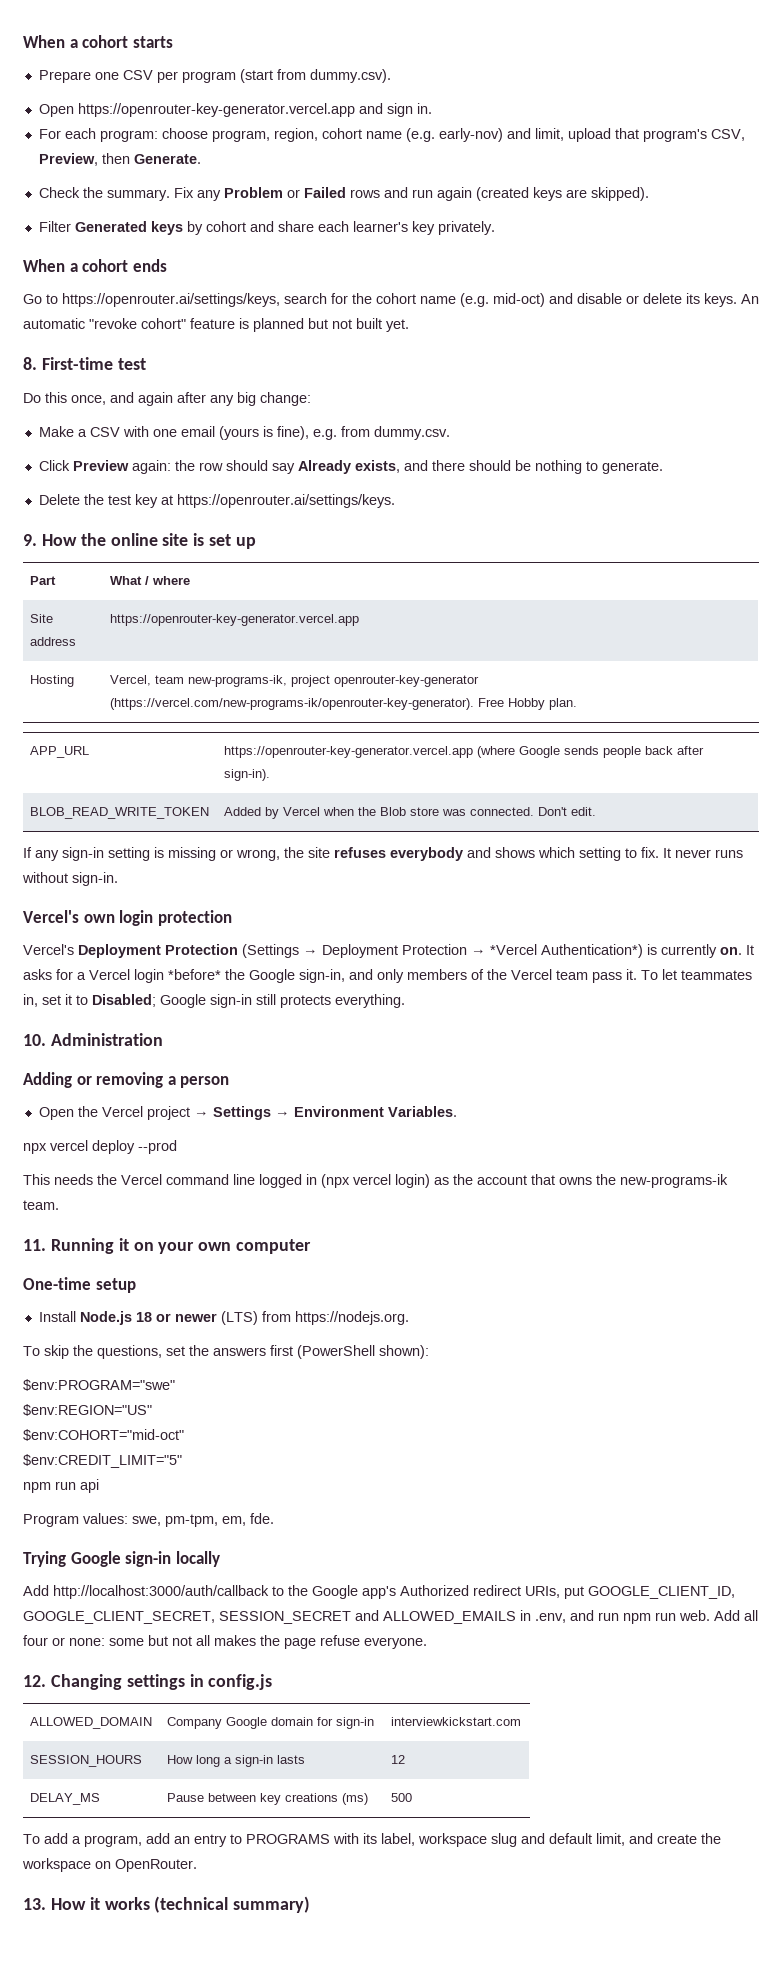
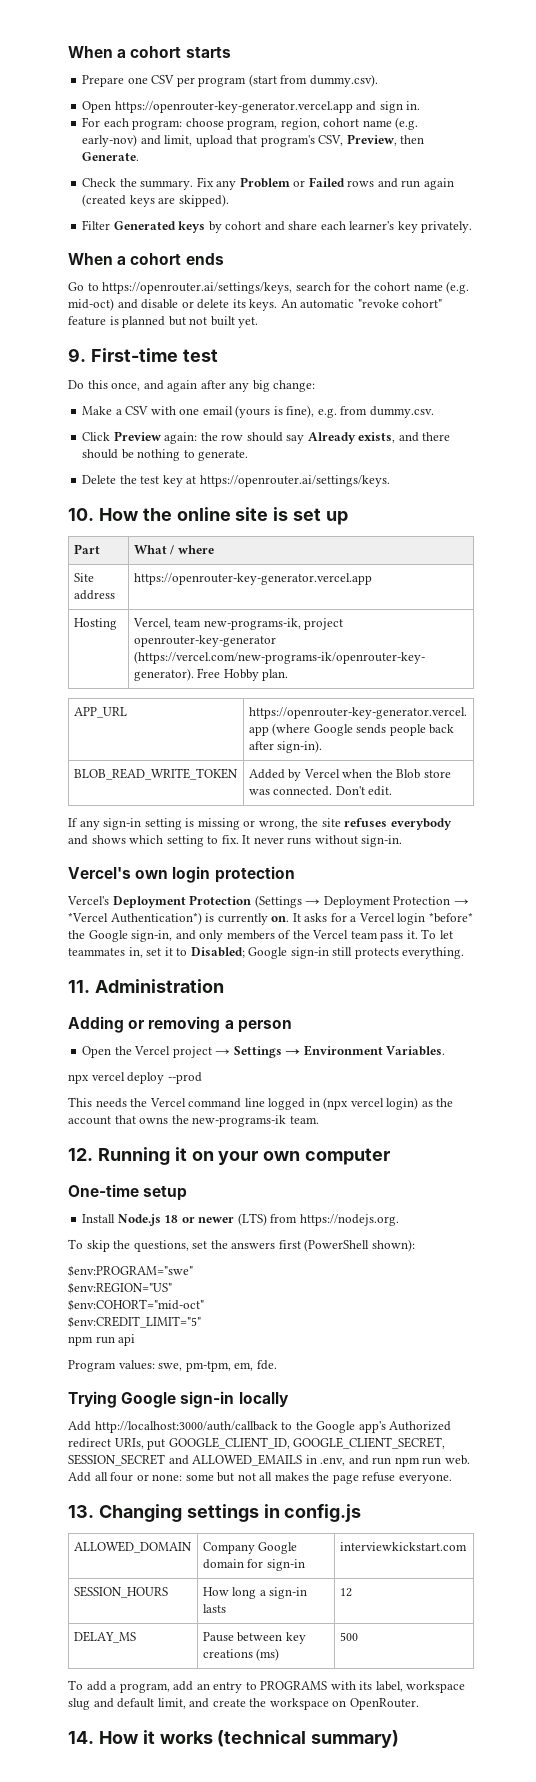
- 8. First-time test
+ 9. First-time test
- 9. How the online site is set up
+ 10. How the online site is set up
- 10. Administration
+ 11. Administration
- 11. Running it on your own computer
+ 12. Running it on your own computer
- 12. Changing settings in config.js
+ 13. Changing settings in config.js
- 13. How it works (technical summary)
+ 14. How it works (technical summary)

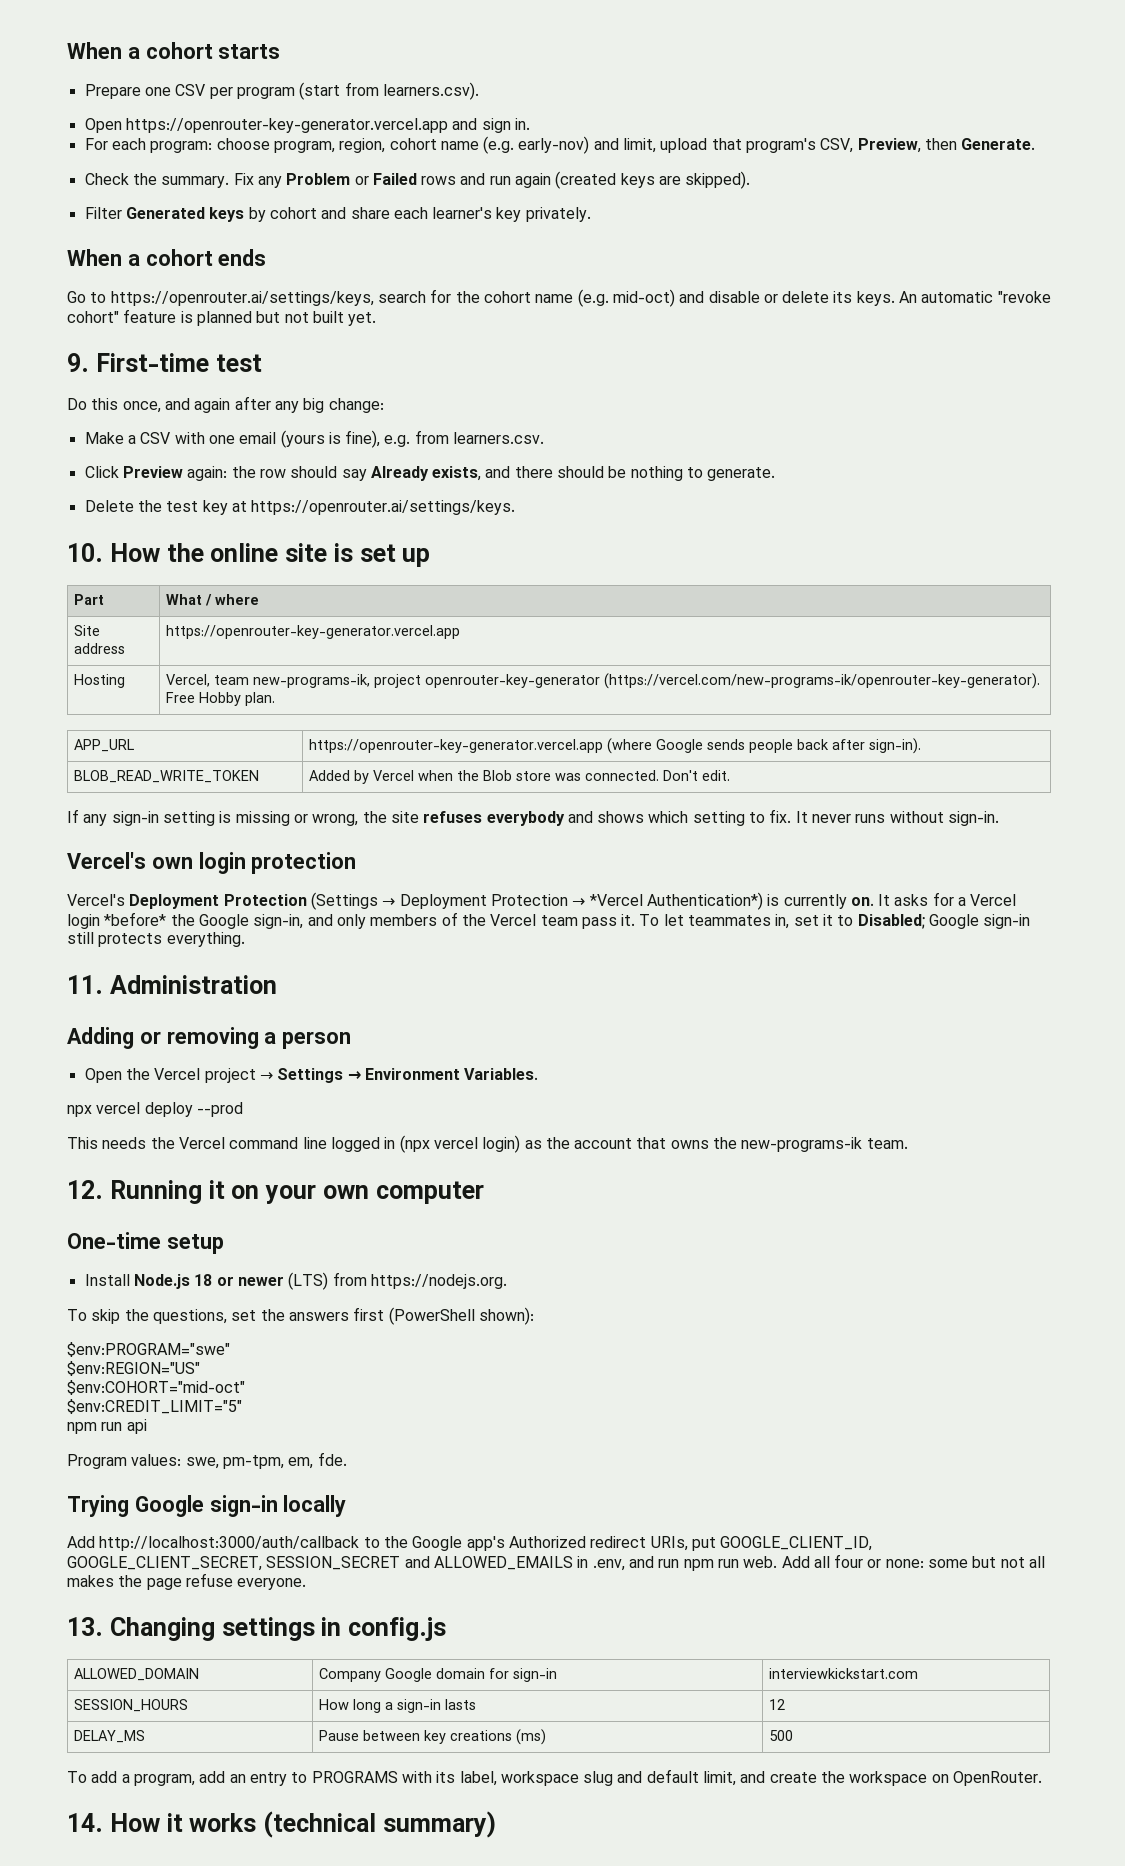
- Prepare one CSV per program (start from dummy.csv).
+ Prepare one CSV per program (start from learners.csv).
- Make a CSV with one email (yours is fine), e.g. from dummy.csv.
+ Make a CSV with one email (yours is fine), e.g. from learners.csv.

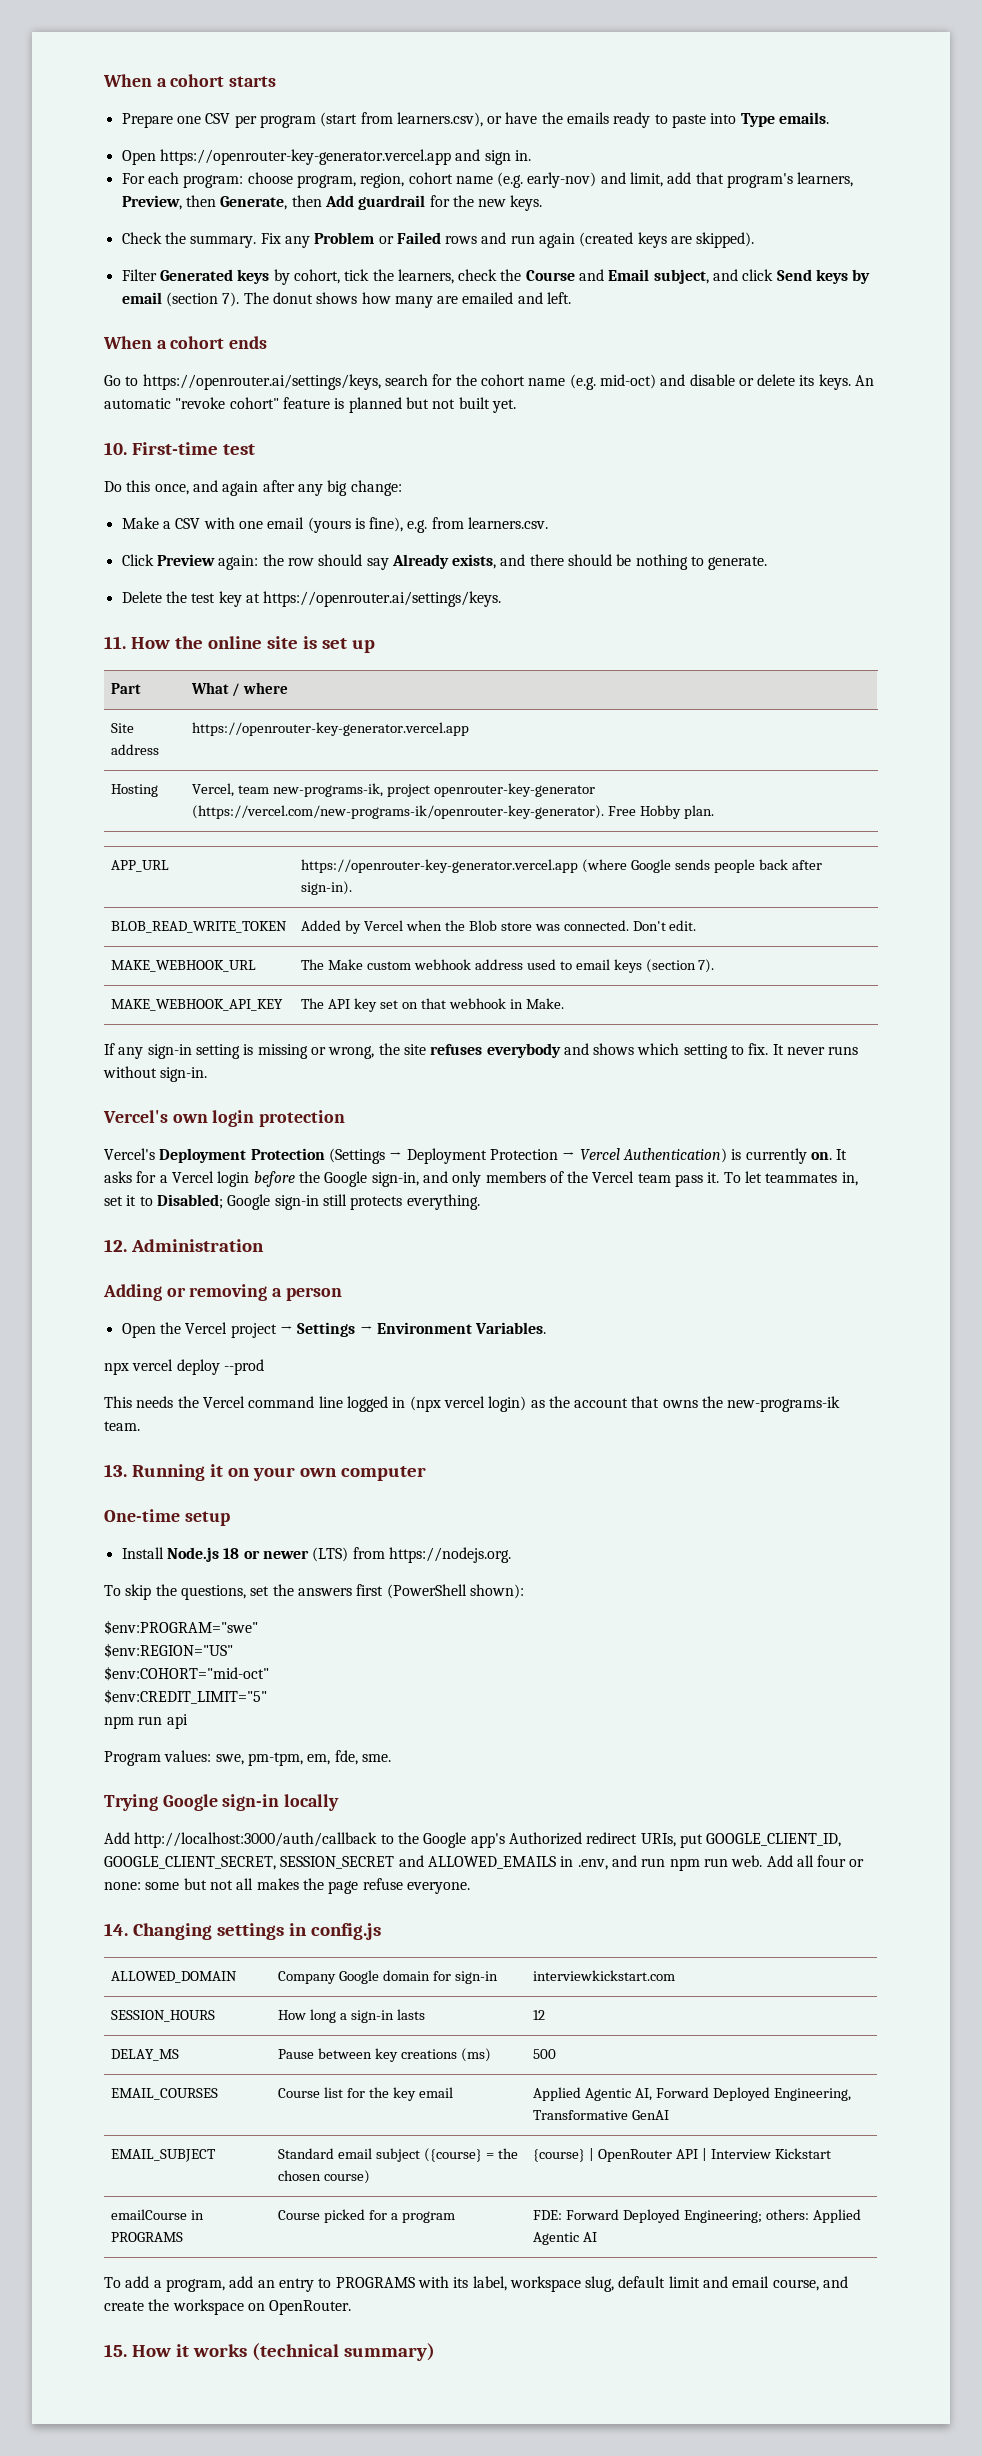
- Prepare one CSV per program (start from learners.csv).
+ Prepare one CSV per program (start from learners.csv), or have the emails ready to paste into Type emails.
- For each program: choose program, region, cohort name (e.g. early-nov) and limit, upload that program's CSV, Preview, then Generate.
+ For each program: choose program, region, cohort name (e.g. early-nov) and limit, add that program's learners, Preview, then Generate, then Add guardrail for the new keys.
- Filter Generated keys by cohort and share each learner's key privately.
+ Filter Generated keys by cohort, tick the learners, check the Course and Email subject, and click Send keys by email (section 7). The donut shows how many are emailed and left.
- 9. First-time test
+ 10. First-time test
- 10. How the online site is set up
+ 11. How the online site is set up
+ MAKE_WEBHOOK_URL | The Make custom webhook address used to email keys (section 7).
+ MAKE_WEBHOOK_API_KEY | The API key set on that webhook in Make.
- Vercel's Deployment Protection (Settings → Deployment Protection → *Vercel Authentication*) is currently on.
+ Vercel's Deployment Protection (Settings → Deployment Protection → Vercel Authentication) is currently on.
- It asks for a Vercel login *before* the Google sign-in, and only members of the Vercel team pass it.
+ It asks for a Vercel login before the Google sign-in, and only members of the Vercel team pass it.
- 11. Administration
+ 12. Administration
- 12. Running it on your own computer
+ 13. Running it on your own computer
- Program values: swe, pm-tpm, em, fde.
+ Program values: swe, pm-tpm, em, fde, sme.
- 13. Changing settings in config.js
+ 14. Changing settings in config.js
+ EMAIL_COURSES | Course list for the key email | Applied Agentic AI, Forward Deployed Engineering, Transformative GenAI
+ EMAIL_SUBJECT | Standard email subject ({course} = the chosen course) | {course} | OpenRouter API | Interview Kickstart
+ emailCourse in PROGRAMS | Course picked for a program | FDE: Forward Deployed Engineering; others: Applied Agentic AI
- To add a program, add an entry to PROGRAMS with its label, workspace slug and default limit, and create the workspace on OpenRouter.
+ To add a program, add an entry to PROGRAMS with its label, workspace slug, default limit and email course, and create the workspace on OpenRouter.
- 14. How it works (technical summary)
+ 15. How it works (technical summary)

